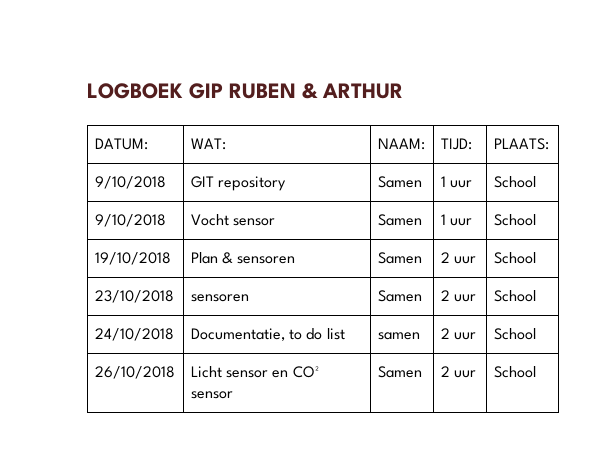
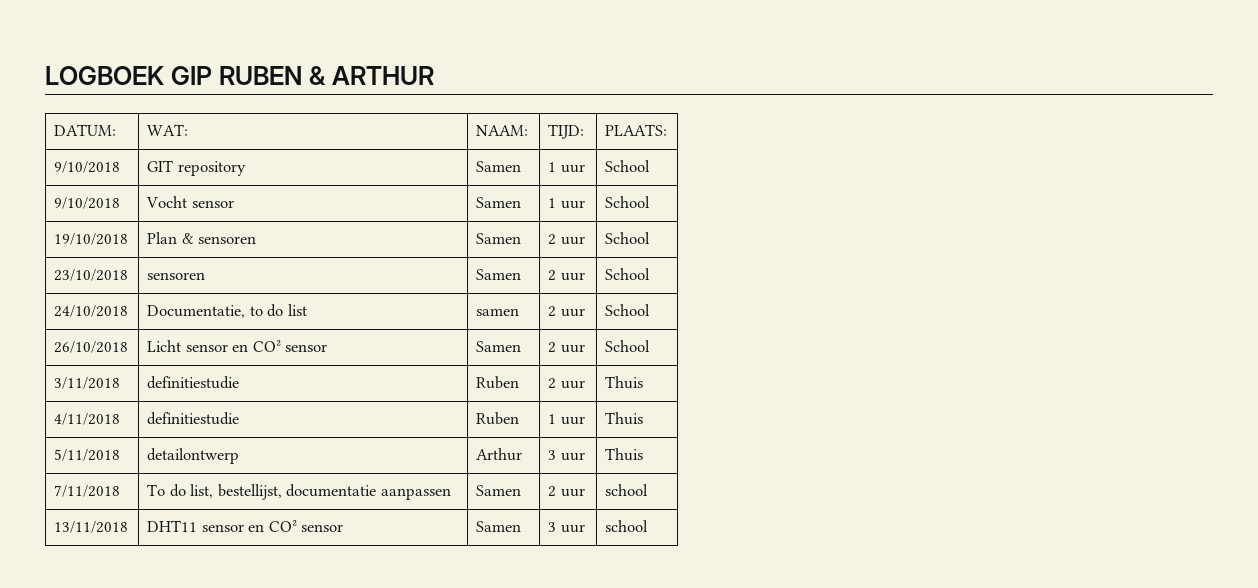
+ 3/11/2018 | definitiestudie | Ruben | 2 uur | Thuis
+ 4/11/2018 | definitiestudie | Ruben | 1 uur | Thuis
+ 5/11/2018 | detailontwerp | Arthur | 3 uur | Thuis
+ 7/11/2018 | To do list, bestellijst, documentatie aanpassen | Samen | 2 uur | school
+ 13/11/2018 | DHT11 sensor en CO² sensor | Samen | 3 uur | school

